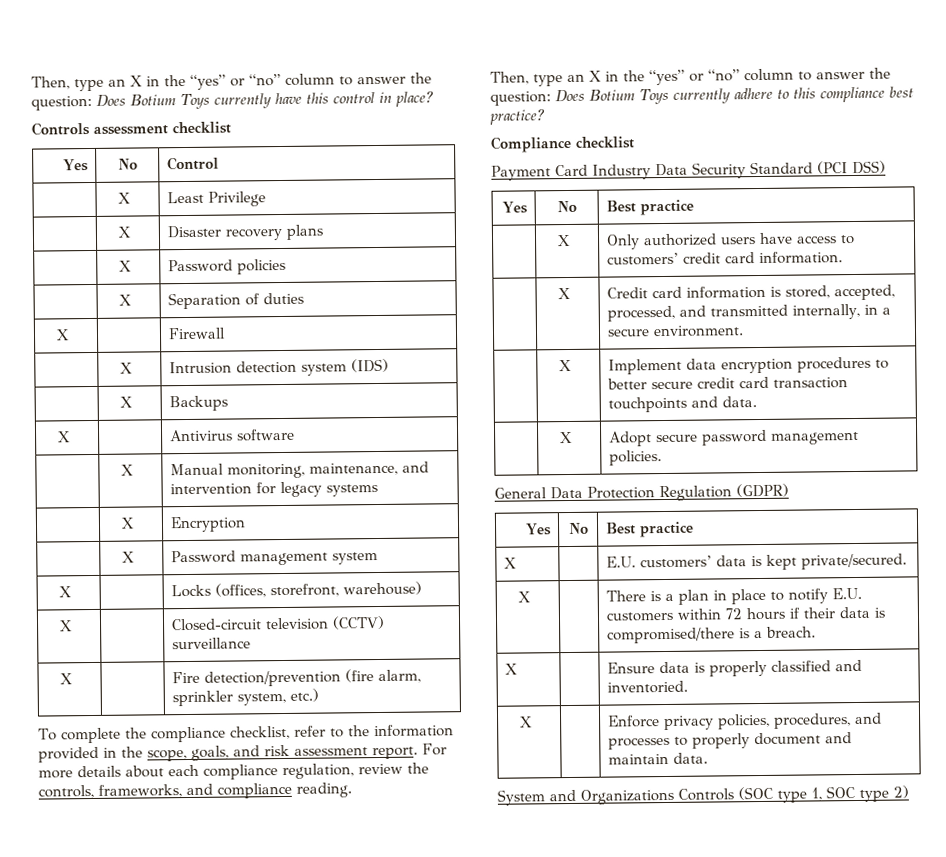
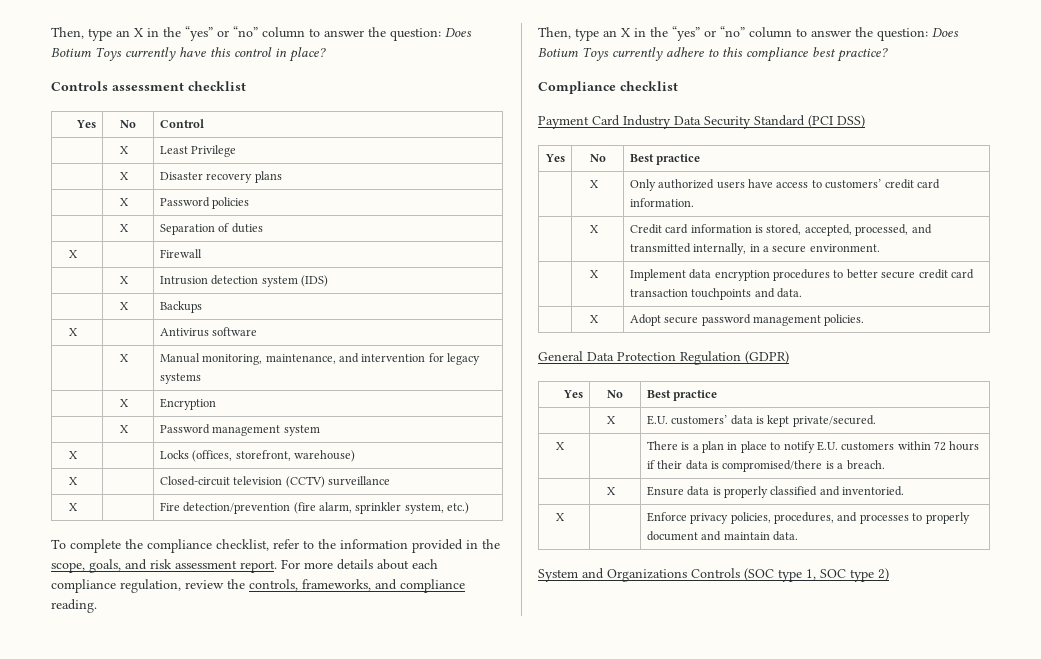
- X | | E.U. customers’ data is kept private/secured.
+ | X | E.U. customers’ data is kept private/secured.
- X | | Ensure data is properly classified and inventoried.
+ | X | Ensure data is properly classified and inventoried.

